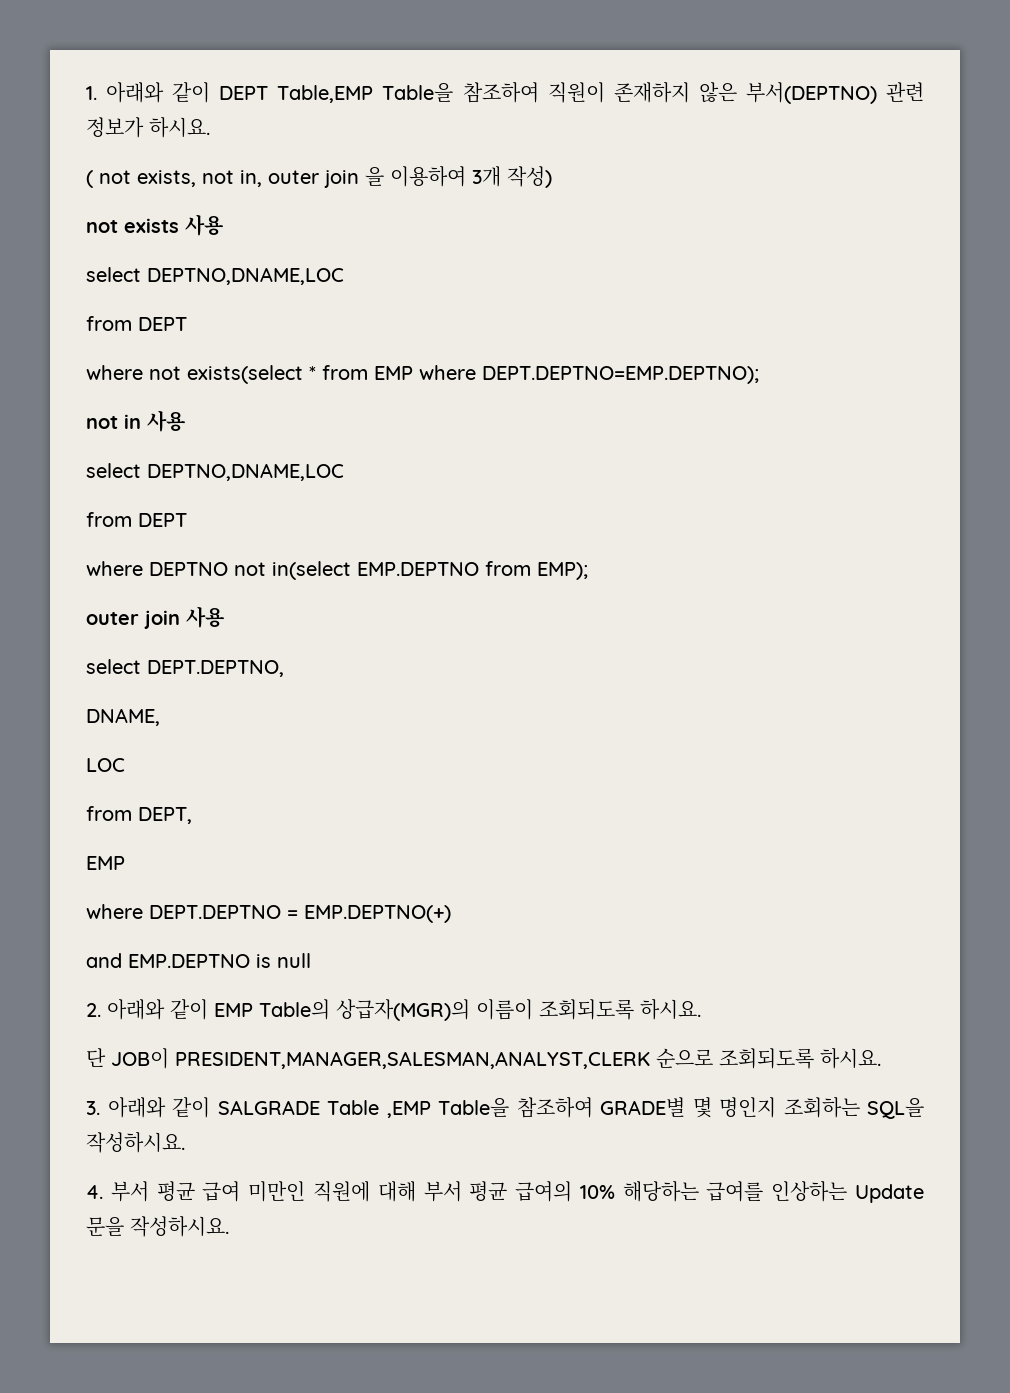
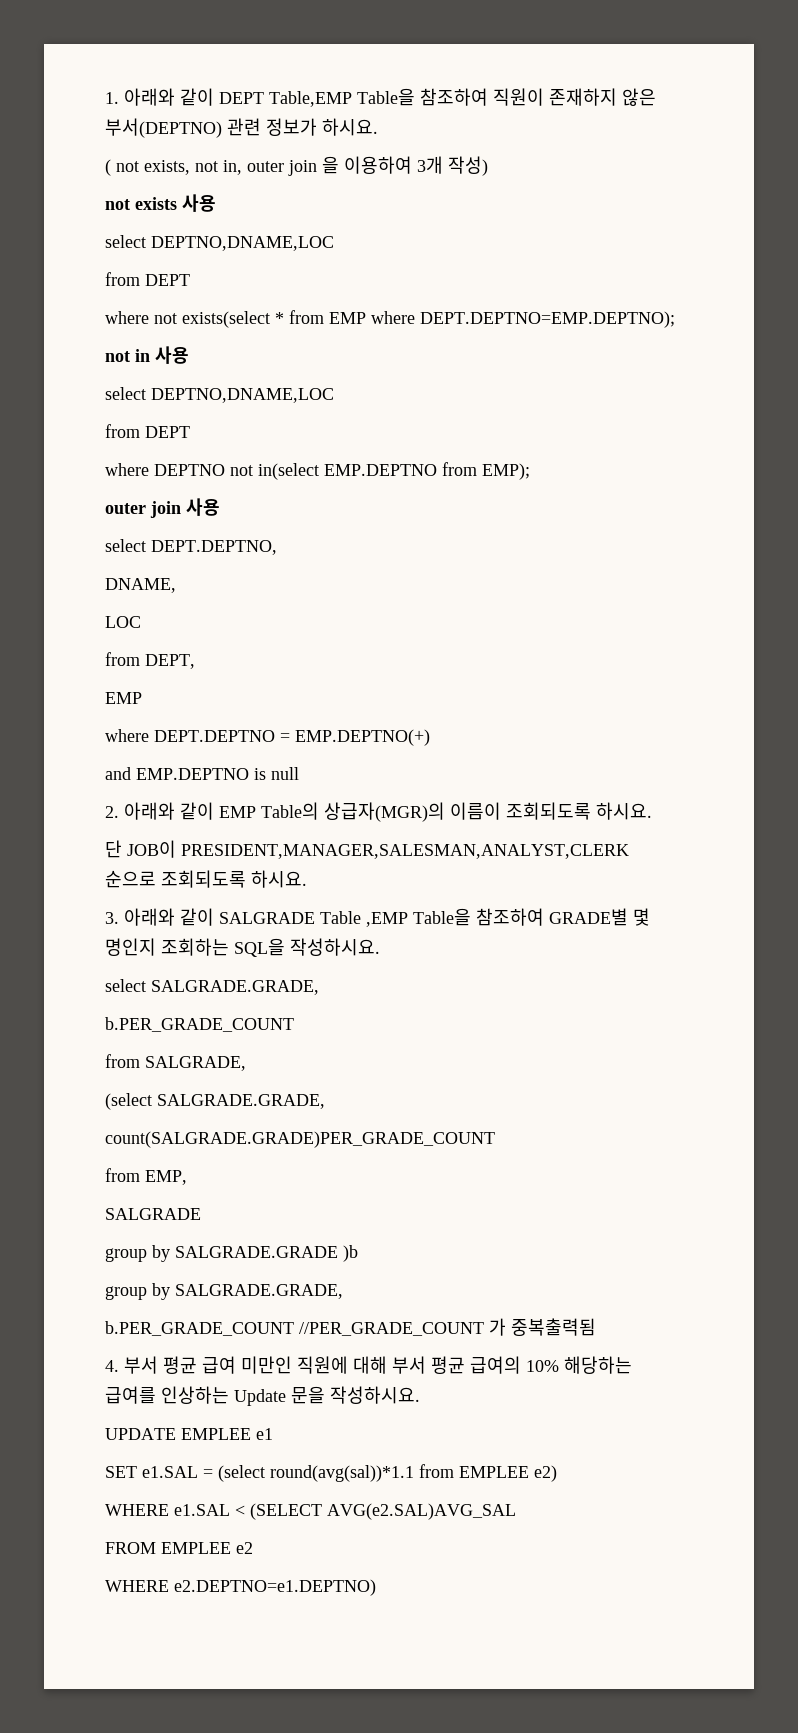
+ select SALGRADE.GRADE,
+ b.PER_GRADE_COUNT
+ from SALGRADE,
+ (select SALGRADE.GRADE,
+ count(SALGRADE.GRADE)PER_GRADE_COUNT
+ from EMP,
+ SALGRADE
+ group by SALGRADE.GRADE )b
+ group by SALGRADE.GRADE,
+ b.PER_GRADE_COUNT //PER_GRADE_COUNT 가 중복출력됨
+ UPDATE EMPLEE e1
+ SET e1.SAL = (select round(avg(sal))*1.1 from EMPLEE e2)
+ WHERE e1.SAL < (SELECT AVG(e2.SAL)AVG_SAL
+ FROM EMPLEE e2
+ WHERE e2.DEPTNO=e1.DEPTNO)

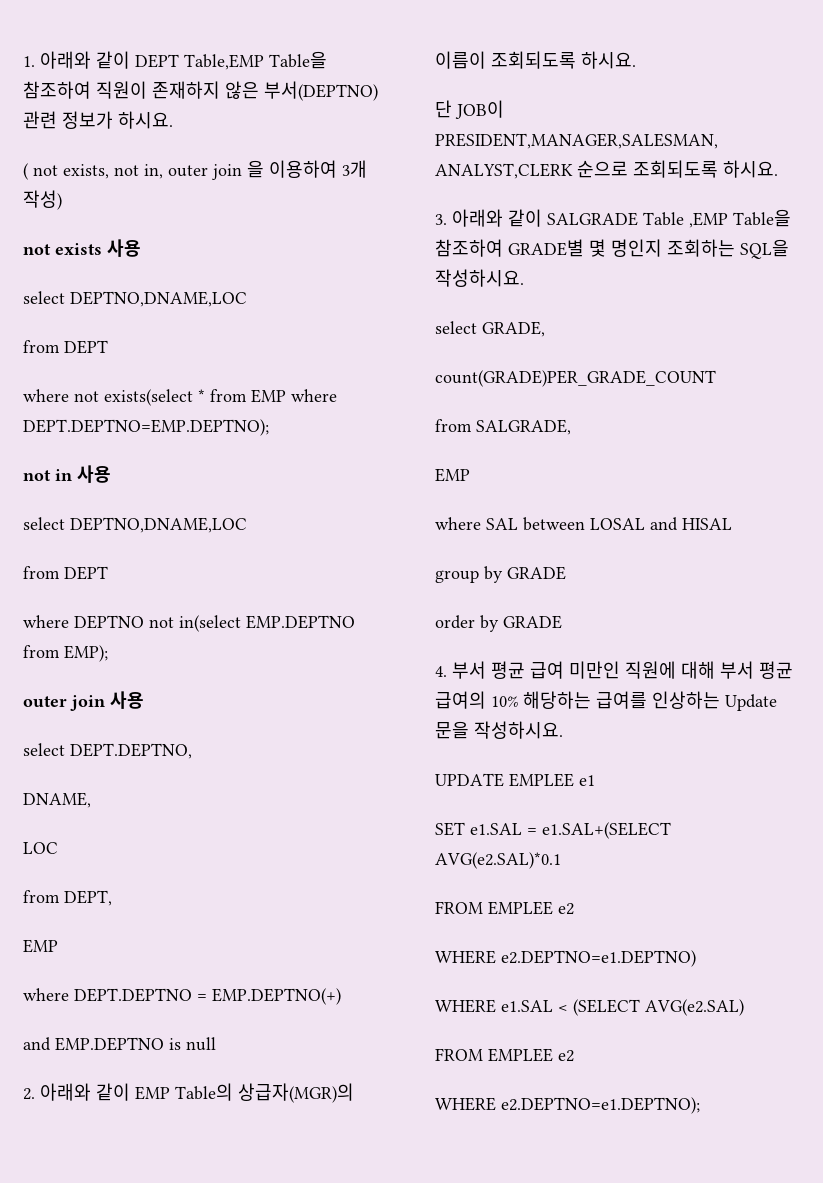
- select SALGRADE.GRADE,
- b.PER_GRADE_COUNT
+ select GRADE,
+ count(GRADE)PER_GRADE_COUNT
  from SALGRADE,
- (select SALGRADE.GRADE,
- count(SALGRADE.GRADE)PER_GRADE_COUNT
- from EMP,
- SALGRADE
- group by SALGRADE.GRADE )b
- group by SALGRADE.GRADE,
- b.PER_GRADE_COUNT //PER_GRADE_COUNT 가 중복출력됨
+ EMP
+ where SAL between LOSAL and HISAL
+ group by GRADE
+ order by GRADE
- SET e1.SAL = (select round(avg(sal))*1.1 from EMPLEE e2)
- WHERE e1.SAL < (SELECT AVG(e2.SAL)AVG_SAL
+ SET e1.SAL = e1.SAL+(SELECT AVG(e2.SAL)*0.1
+ WHERE e1.SAL < (SELECT AVG(e2.SAL)
+ FROM EMPLEE e2
+ WHERE e2.DEPTNO=e1.DEPTNO);

